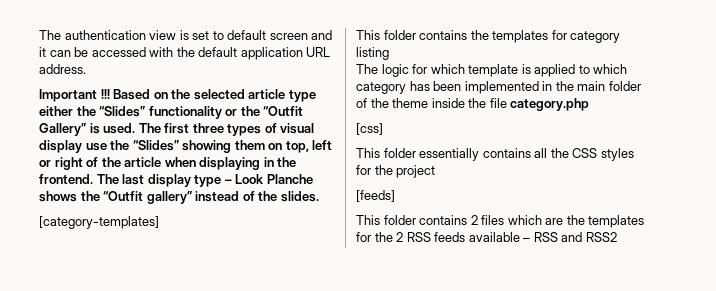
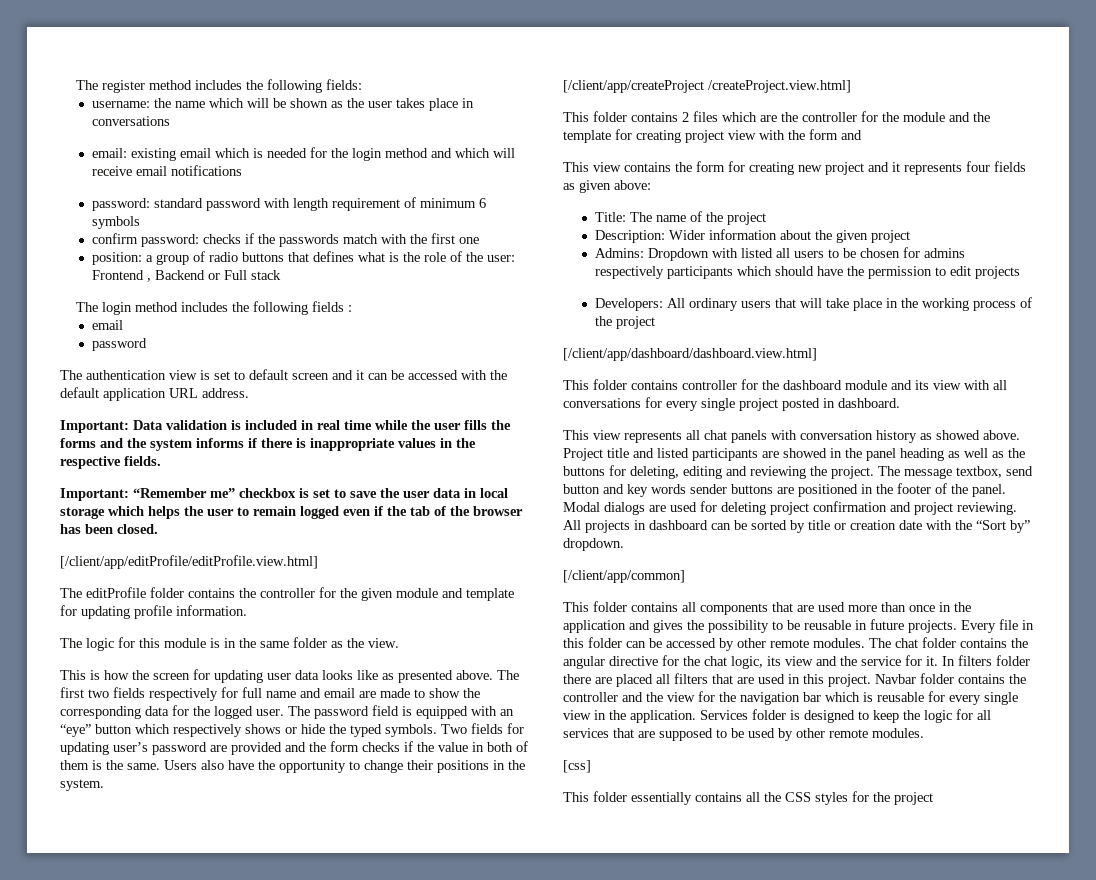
+ The register method includes the following fields:
+ username: the name which will be shown as the user takes place in conversations
+ email: existing email which is needed for the login method and which will receive email notifications
+ password: standard password with length requirement of minimum 6 symbols
+ confirm password: checks if the passwords match with the first one
+ position: a group of radio buttons that defines what is the role of the user: Frontend , Backend or Full stack
+ The login method includes the following fields :
+ email
+ password
- Important !!! Based on the selected article type either the “Slides” functionality or the “Outfit Gallery” is used. The first three types of visual display use the “Slides” showing them on top, left or right of the article when displaying in the frontend. The last display type – Look Planche shows the “Outfit gallery” instead of the slides.
- [category-templates]
- This folder contains the templates for category listing
- The logic for which template is applied to which category has been implemented in the main folder of the theme inside the file category.php
+ Important: Data validation is included in real time while the user fills the forms and the system informs if there is inappropriate values in the respective fields.
+ Important: “Remember me” checkbox is set to save the user data in local storage which helps the user to remain logged even if the tab of the browser has been closed.
+ [/client/app/editProfile/editProfile.view.html]
+ The editProfile folder contains the controller for the given module and template for updating profile information.
+ The logic for this module is in the same folder as the view.
+ This is how the screen for updating user data looks like as presented above. The first two fields respectively for full name and email are made to show the corresponding data for the logged user. The password field is equipped with an “eye” button which respectively shows or hide the typed symbols. Two fields for updating user’s password are provided and the form checks if the value in both of them is the same. Users also have the opportunity to change their positions in the system.
+ [/client/app/createProject /createProject.view.html]
+ This folder contains 2 files which are the controller for the module and the template for creating project view with the form and
+ This view contains the form for creating new project and it represents four fields as given above:
+ Title: The name of the project
+ Description: Wider information about the given project
+ Admins: Dropdown with listed all users to be chosen for admins respectively participants which should have the permission to edit projects
+ Developers: All ordinary users that will take place in the working process of the project
+ [/client/app/dashboard/dashboard.view.html]
+ This folder contains controller for the dashboard module and its view with all conversations for every single project posted in dashboard.
+ This view represents all chat panels with conversation history as showed above. Project title and listed participants are showed in the panel heading as well as the buttons for deleting, editing and reviewing the project. The message textbox, send button and key words sender buttons are positioned in the footer of the panel. Modal dialogs are used for deleting project confirmation and project reviewing. All projects in dashboard can be sorted by title or creation date with the “Sort by” dropdown.
+ [/client/app/common]
+ This folder contains all components that are used more than once in the application and gives the possibility to be reusable in future projects. Every file in this folder can be accessed by other remote modules. The chat folder contains the angular directive for the chat logic, its view and the service for it. In filters folder there are placed all filters that are used in this project. Navbar folder contains the controller and the view for the navigation bar which is reusable for every single view in the application. Services folder is designed to keep the logic for all services that are supposed to be used by other remote modules.
- [feeds]
- This folder contains 2 files which are the templates for the 2 RSS feeds available – RSS and RSS2

